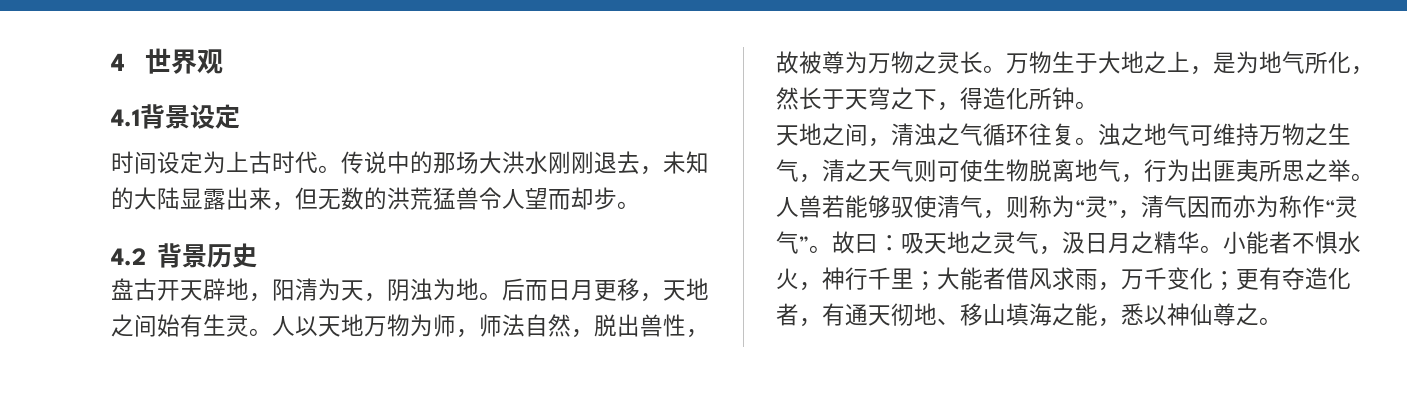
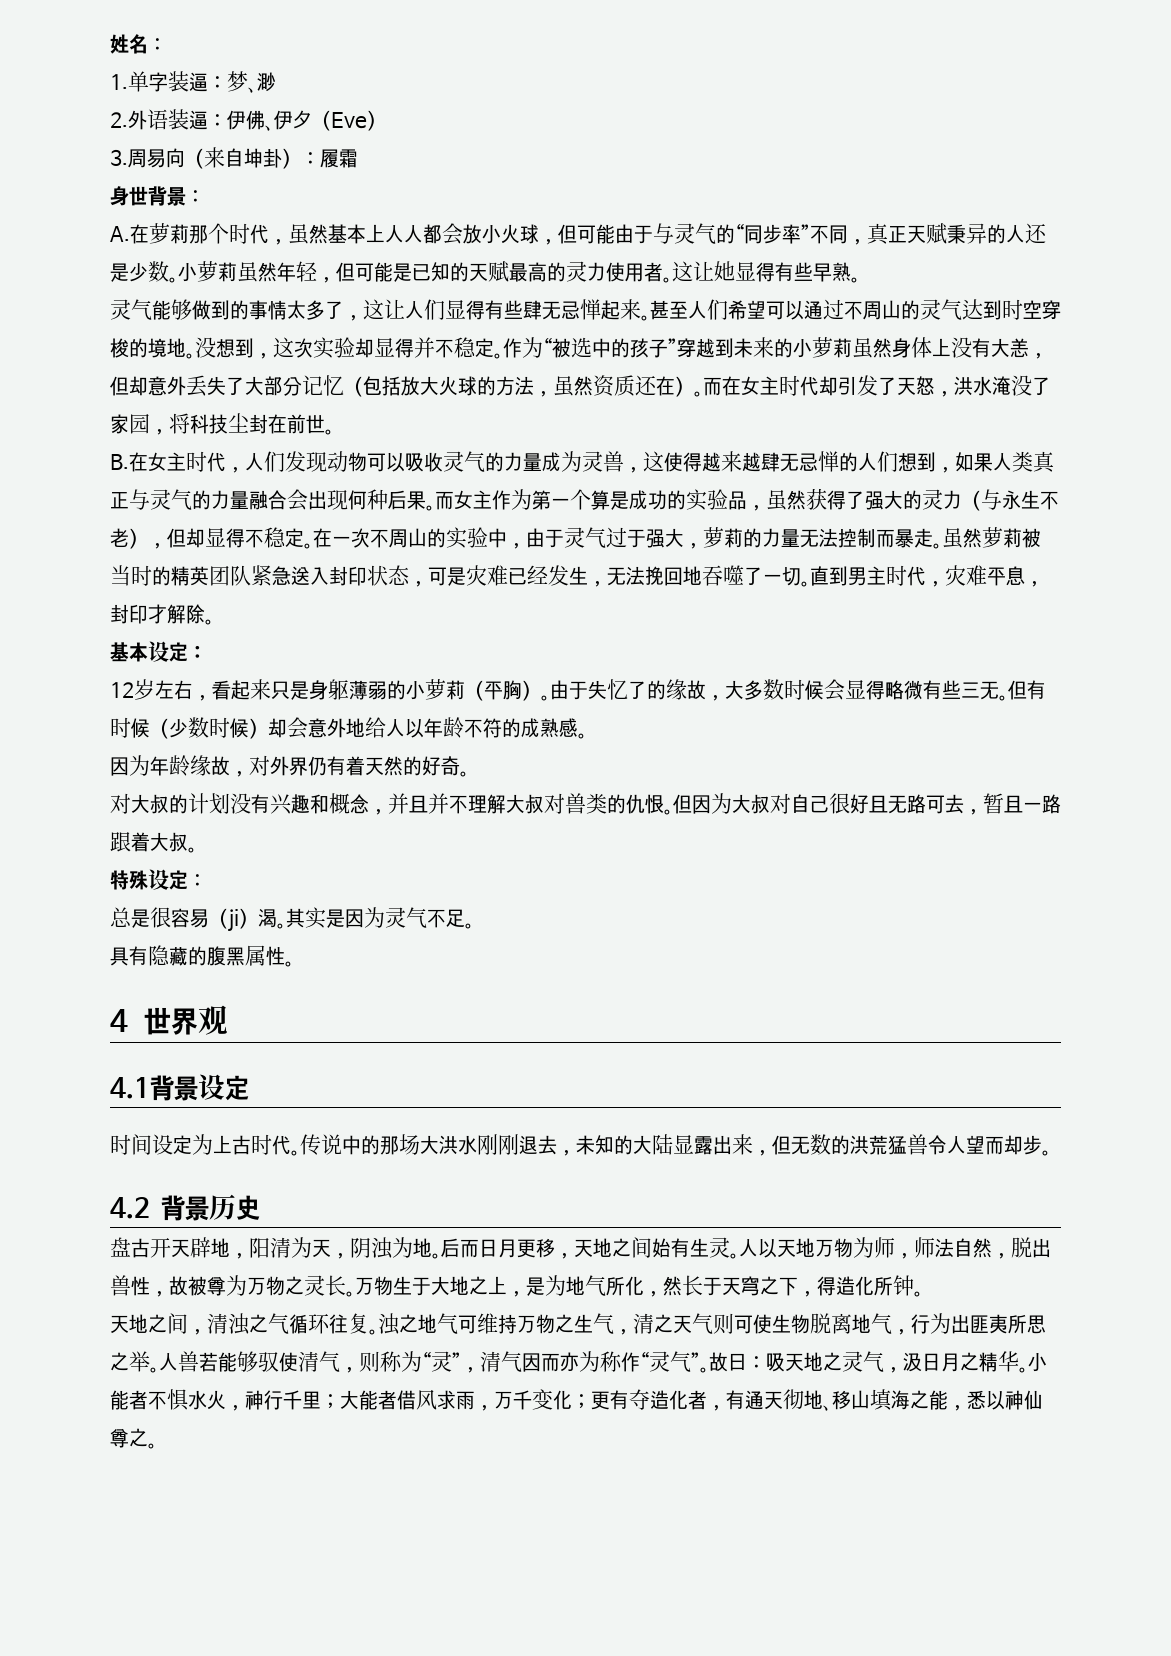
+ 姓名：
+ 1.单字装逼：梦、渺
+ 2.外语装逼：伊佛、伊夕（Eve）
+ 3.周易向（来自坤卦）：履霜
+ 身世背景：
+ A.在萝莉那个时代，虽然基本上人人都会放小火球，但可能由于与灵气的“同步率”不同，真正天赋秉异的人还是少数。小萝莉虽然年轻，但可能是已知的天赋最高的灵力使用者。这让她显得有些早熟。
+ 灵气能够做到的事情太多了，这让人们显得有些肆无忌惮起来。甚至人们希望可以通过不周山的灵气达到时空穿梭的境地。没想到，这次实验却显得并不稳定。作为“被选中的孩子”穿越到未来的小萝莉虽然身体上没有大恙，但却意外丢失了大部分记忆（包括放大火球的方法，虽然资质还在）。而在女主时代却引发了天怒，洪水淹没了家园，将科技尘封在前世。
+ B.在女主时代，人们发现动物可以吸收灵气的力量成为灵兽，这使得越来越肆无忌惮的人们想到，如果人类真正与灵气的力量融合会出现何种后果。而女主作为第一个算是成功的实验品，虽然获得了强大的灵力（与永生不老），但却显得不稳定。在一次不周山的实验中，由于灵气过于强大，萝莉的力量无法控制而暴走。虽然萝莉被当时的精英团队紧急送入封印状态，可是灾难已经发生，无法挽回地吞噬了一切。直到男主时代，灾难平息，封印才解除。
+ 基本设定：
+ 12岁左右，看起来只是身躯薄弱的小萝莉（平胸）。由于失忆了的缘故，大多数时候会显得略微有些三无。但有时候（少数时候）却会意外地给人以年龄不符的成熟感。
+ 因为年龄缘故，对外界仍有着天然的好奇。
+ 对大叔的计划没有兴趣和概念，并且并不理解大叔对兽类的仇恨。但因为大叔对自己很好且无路可去，暂且一路跟着大叔。
+ 特殊设定：
+ 总是很容易（ji）渴。其实是因为灵气不足。
+ 具有隐藏的腹黑属性。

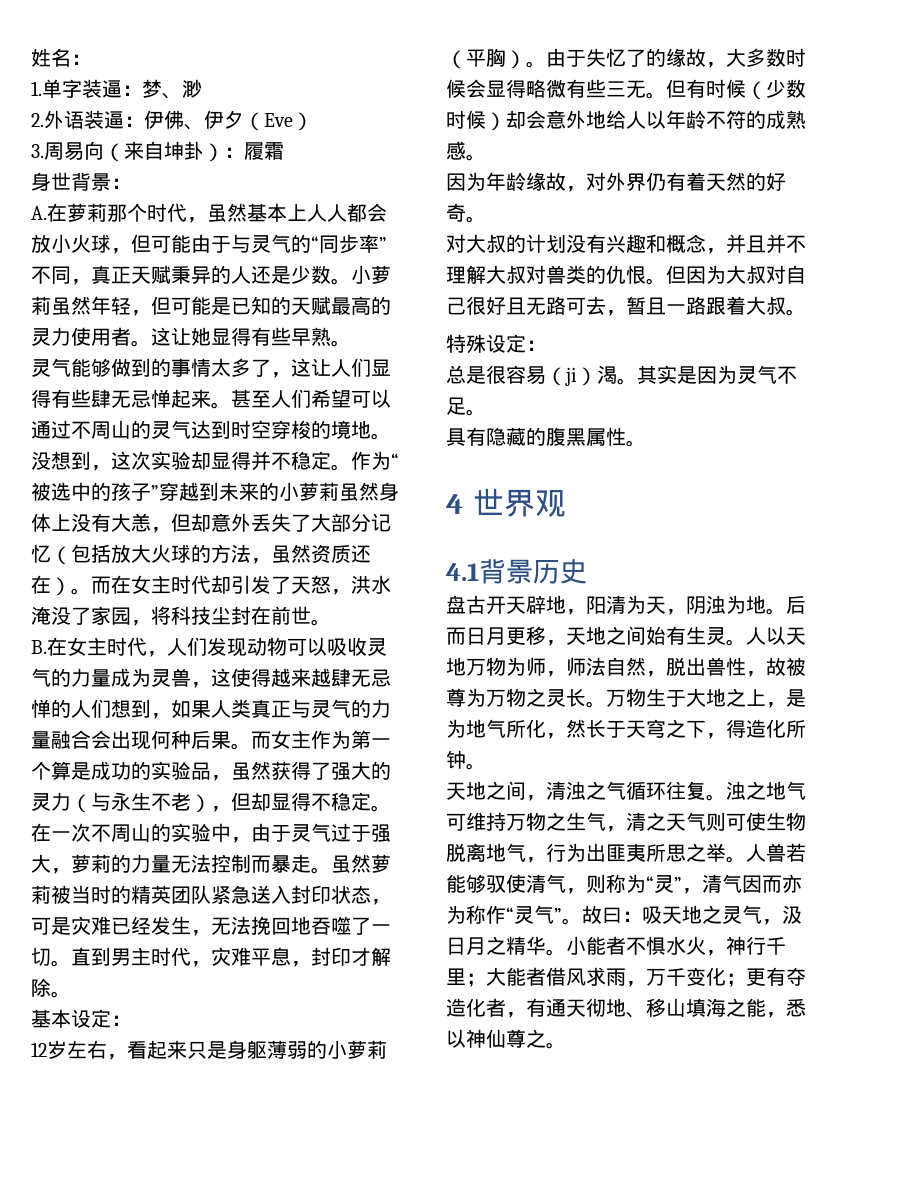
- 4.1背景设定
- 时间设定为上古时代。传说中的那场大洪水刚刚退去，未知的大陆显露出来，但无数的洪荒猛兽令人望而却步。
- 4.2背景历史
+ 4.1背景历史

